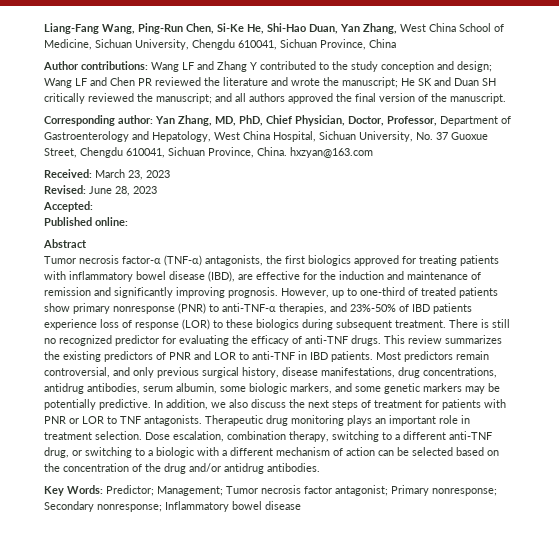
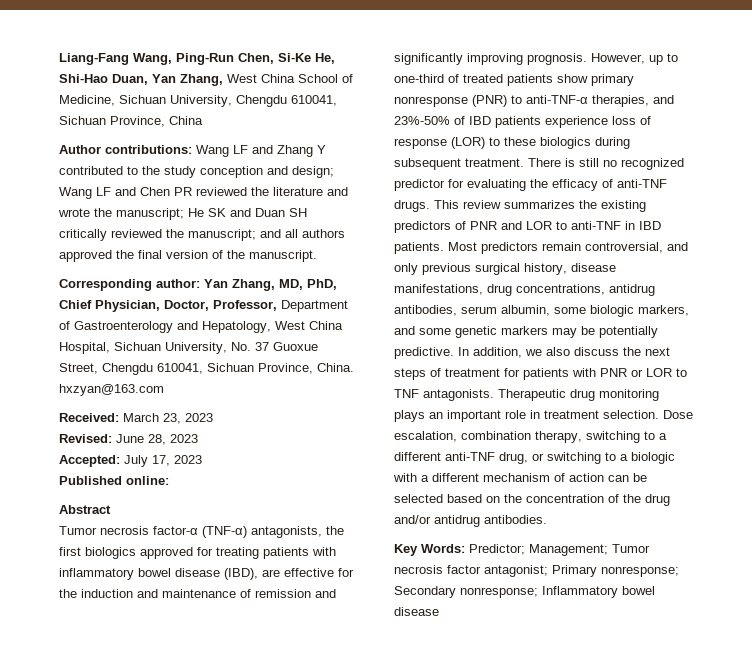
- Accepted:
+ Accepted: July 17, 2023

